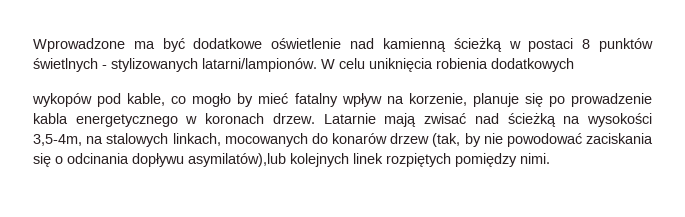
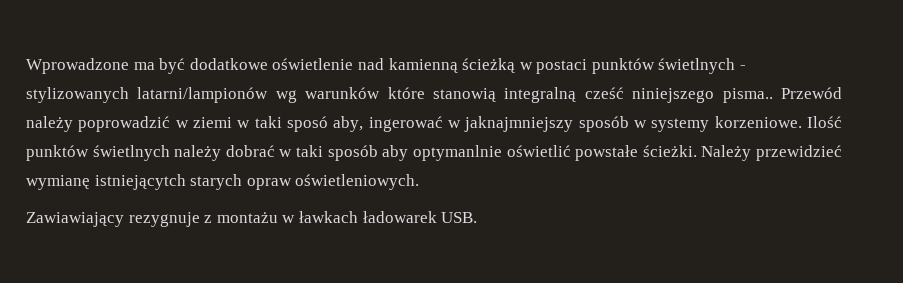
- Wprowadzone ma być dodatkowe oświetlenie nad kamienną ścieżką w postaci 8 punktów świetlnych - stylizowanych latarni/lampionów. W celu uniknięcia robienia dodatkowych
- wykopów pod kable, co mogło by mieć fatalny wpływ na korzenie, planuje się po prowadzenie kabla energetycznego w koronach drzew. Latarnie mają zwisać nad ścieżką na wysokości 3,5-4m, na stalowych linkach, mocowanych do konarów drzew (tak, by nie powodować zaciskania się o odcinania dopływu asymilatów),lub kolejnych linek rozpiętych pomiędzy nimi.
+ Wprowadzone ma być dodatkowe oświetlenie nad kamienną ścieżką w postaci punktów świetlnych - stylizowanych latarni/lampionów wg warunków które stanowią integralną cześć niniejszego pisma.. Przewód należy poprowadzić w ziemi w taki sposó aby, ingerować w jaknajmniejszy sposób w systemy korzeniowe. Ilość punktów świetlnych należy dobrać w taki sposób aby optymanlnie oświetlić powstałe ścieżki. Należy przewidzieć wymianę istniejącytch starych opraw oświetleniowych.
+ Zawiawiający rezygnuje z montażu w ławkach ładowarek USB.

